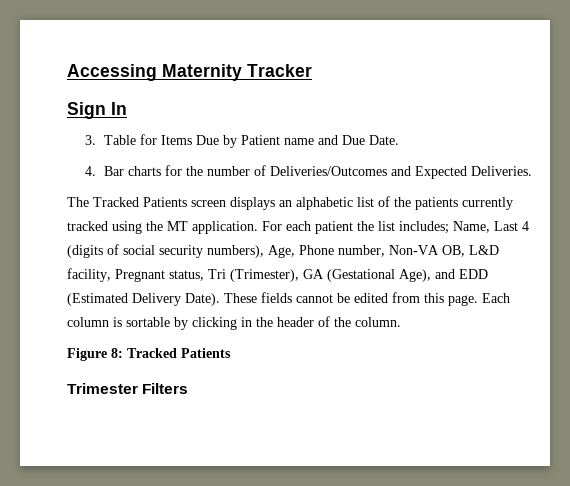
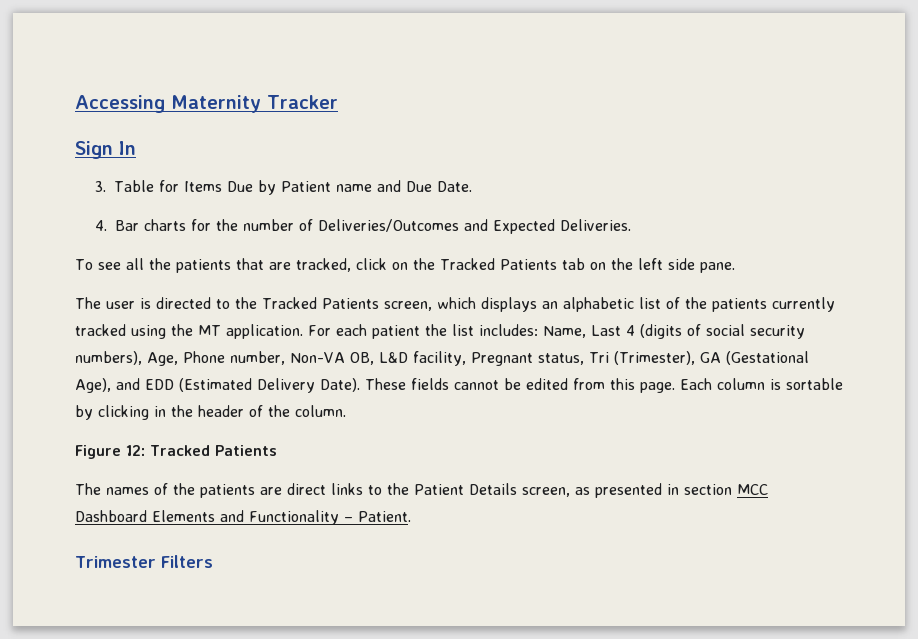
- The Tracked Patients screen displays an alphabetic list of the patients currently tracked using the MT application.
+ To see all the patients that are tracked, click on the Tracked Patients tab on the left side pane.
+ The user is directed to the Tracked Patients screen, which displays an alphabetic list of the patients currently tracked using the MT application.
- For each patient the list includes; Name, Last 4 (digits of social security numbers), Age, Phone number, Non-VA OB, L&D facility, Pregnant status, Tri (Trimester), GA (Gestational Age), and EDD (Estimated Delivery Date).
+ For each patient the list includes: Name, Last 4 (digits of social security numbers), Age, Phone number, Non-VA OB, L&D facility, Pregnant status, Tri (Trimester), GA (Gestational Age), and EDD (Estimated Delivery Date).
- Figure 8: Tracked Patients
+ Figure 12: Tracked Patients
+ The names of the patients are direct links to the Patient Details screen, as presented in section MCC Dashboard Elements and Functionality – Patient.

